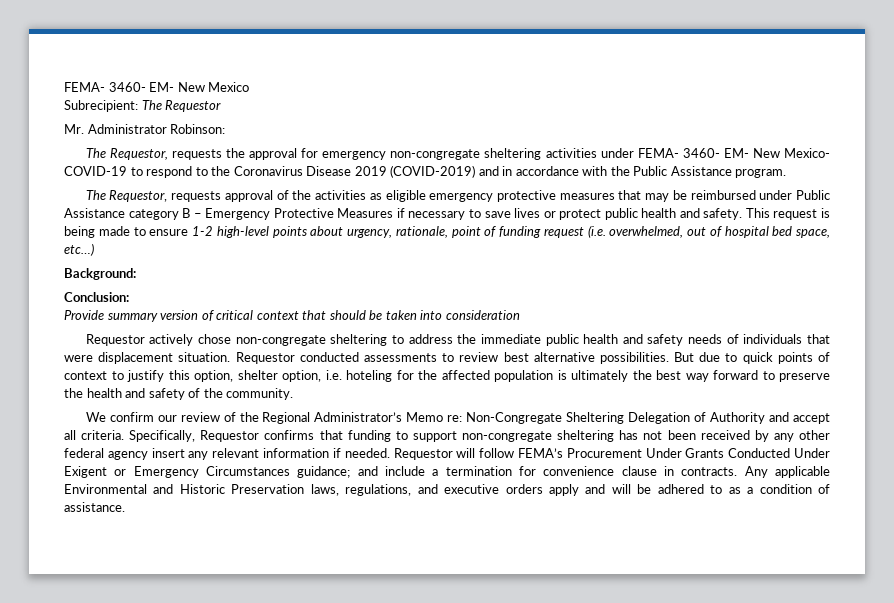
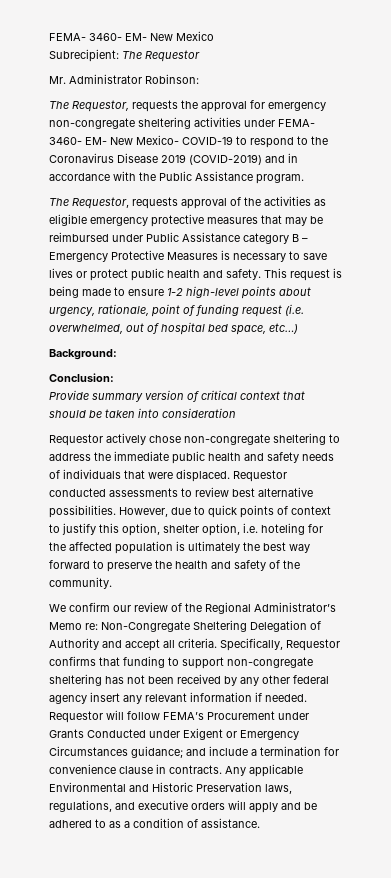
- The Requestor, requests approval of the activities as eligible emergency protective measures that may be reimbursed under Public Assistance category B – Emergency Protective Measures if necessary to save lives or protect public health and safety.
+ The Requestor, requests approval of the activities as eligible emergency protective measures that may be reimbursed under Public Assistance category B – Emergency Protective Measures is necessary to save lives or protect public health and safety.
- Requestor actively chose non-congregate sheltering to address the immediate public health and safety needs of individuals that were displacement situation.
+ Requestor actively chose non-congregate sheltering to address the immediate public health and safety needs of individuals that were displaced.
- But due to quick points of context to justify this option, shelter option, i.e. hoteling for the affected population is ultimately the best way forward to preserve the health and safety of the community.
+ However, due to quick points of context to justify this option, shelter option, i.e. hoteling for the affected population is ultimately the best way forward to preserve the health and safety of the community.
- Requestor will follow FEMA’s Procurement Under Grants Conducted Under Exigent or Emergency Circumstances guidance; and include a termination for convenience clause in contracts.
+ Requestor will follow FEMA’s Procurement under Grants Conducted under Exigent or Emergency Circumstances guidance; and include a termination for convenience clause in contracts.
- Any applicable Environmental and Historic Preservation laws, regulations, and executive orders apply and will be adhered to as a condition of assistance.
+ Any applicable Environmental and Historic Preservation laws, regulations, and executive orders will apply and be adhered to as a condition of assistance.

